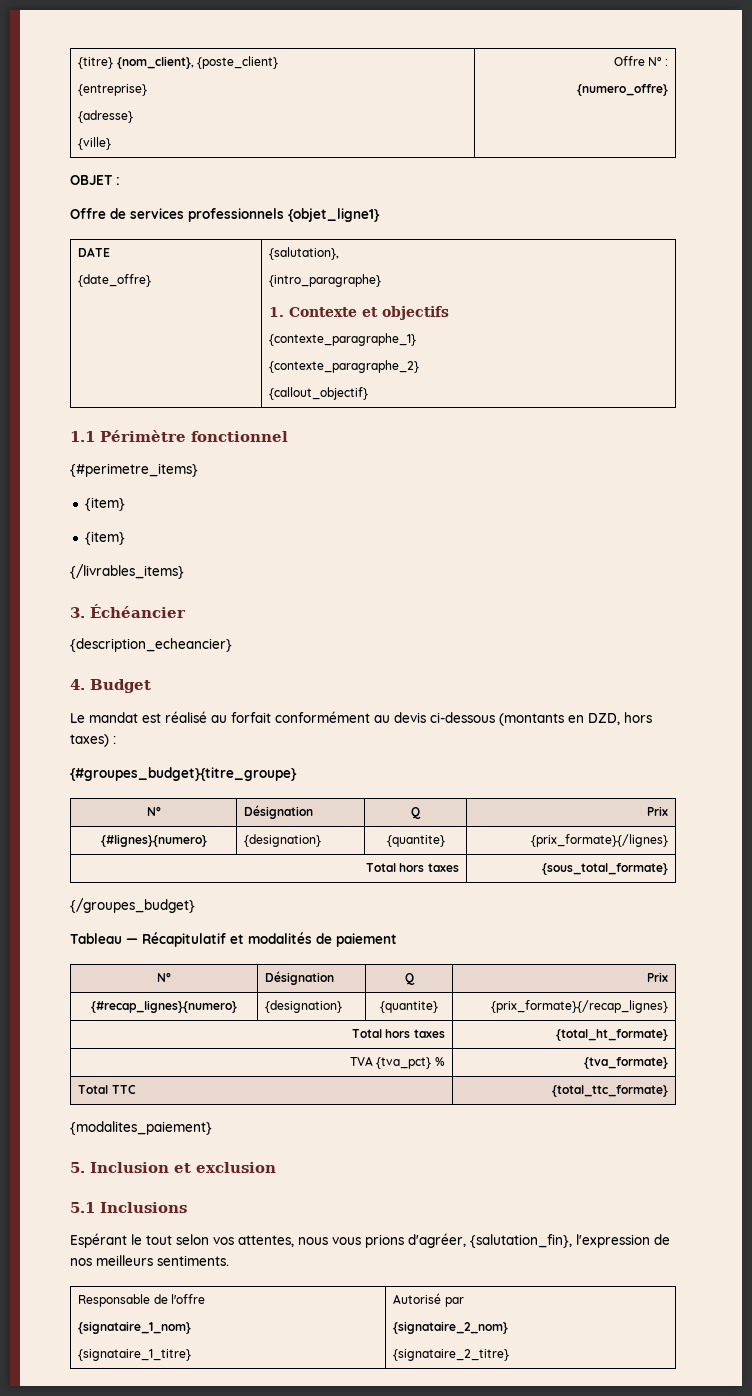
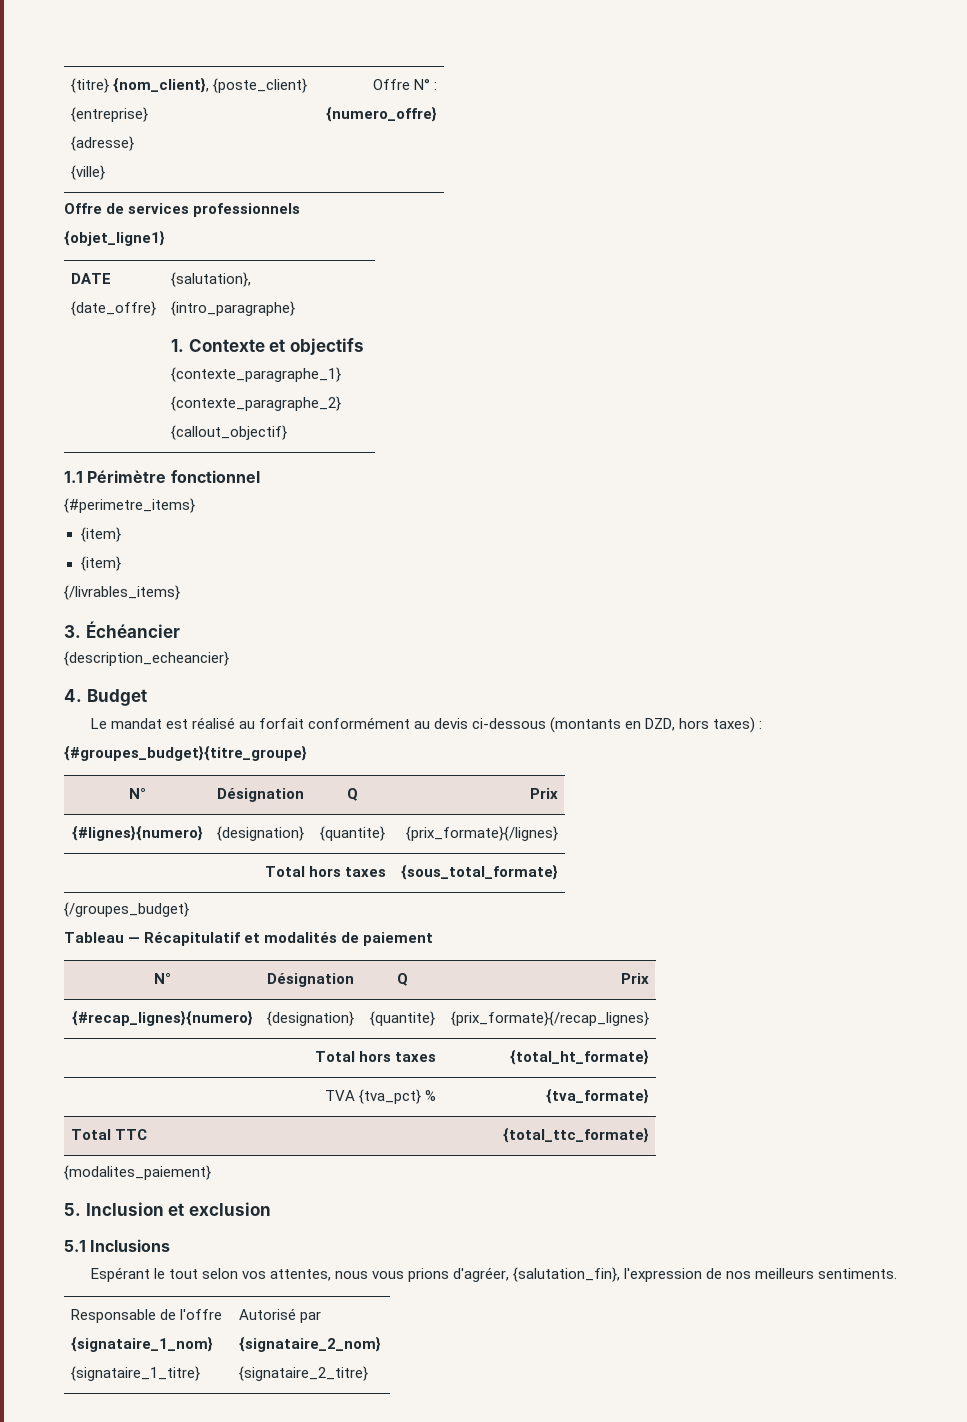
- OBJET :
- Offre de services professionnels {objet_ligne1}
+ Offre de services professionnels
+ {objet_ligne1}

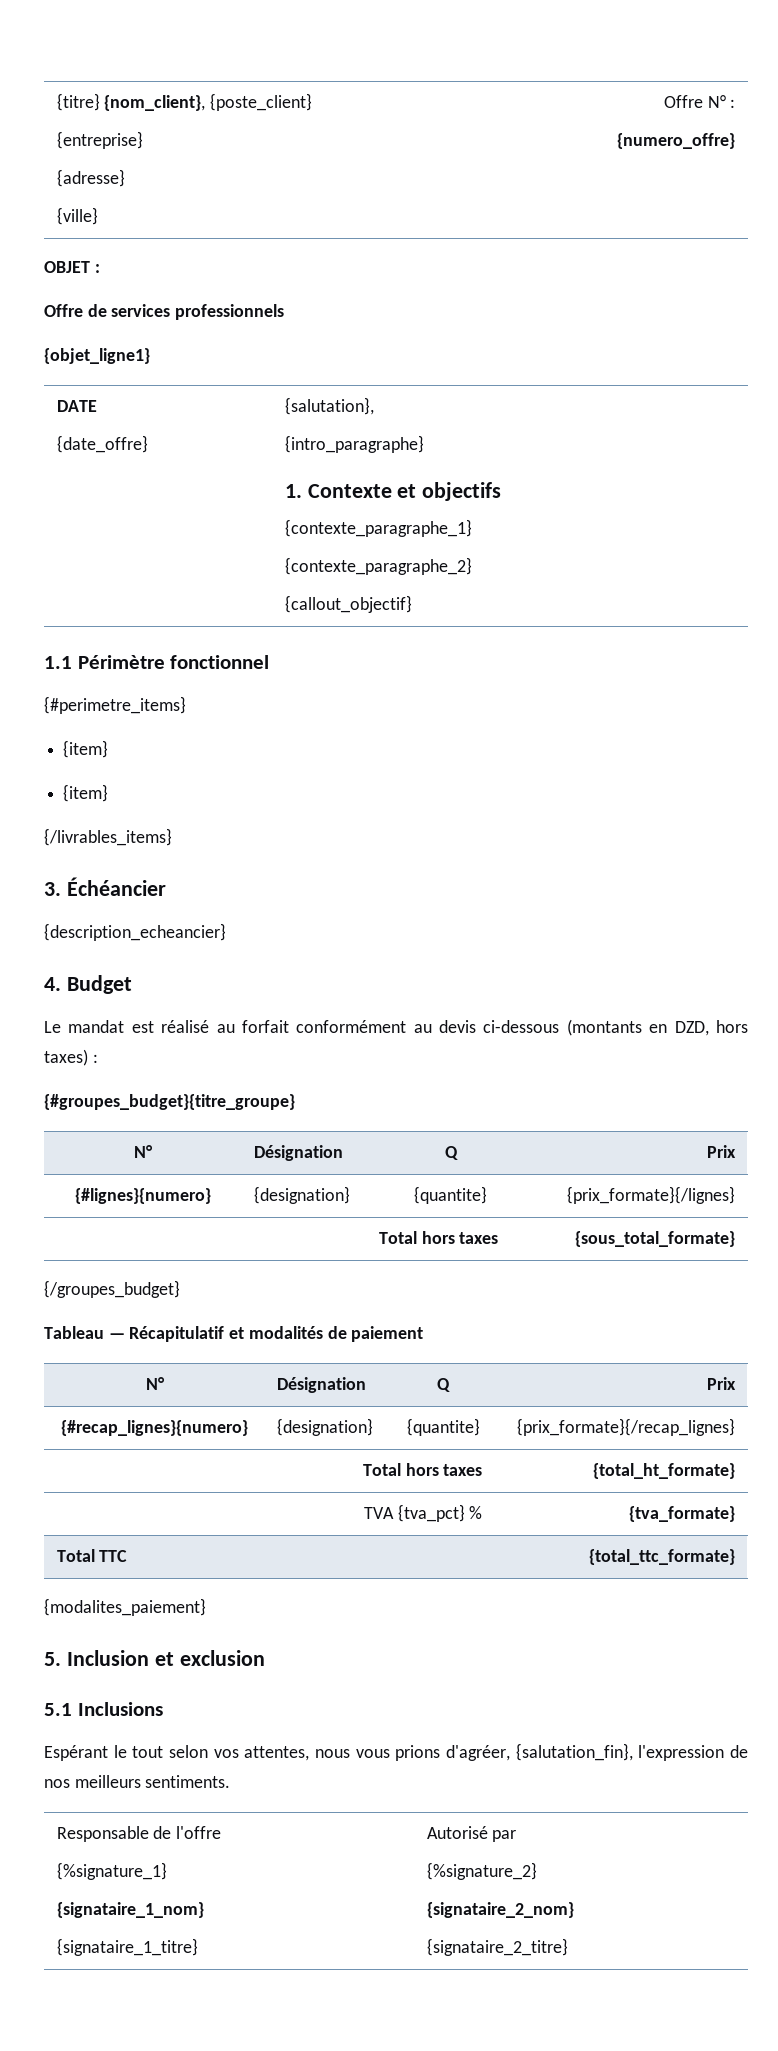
+ OBJET :
  Responsable de l'offre
+ {%signature_1}
  {signataire_1_nom}
  {signataire_1_titre} | Autorisé par
+ {%signature_2}

